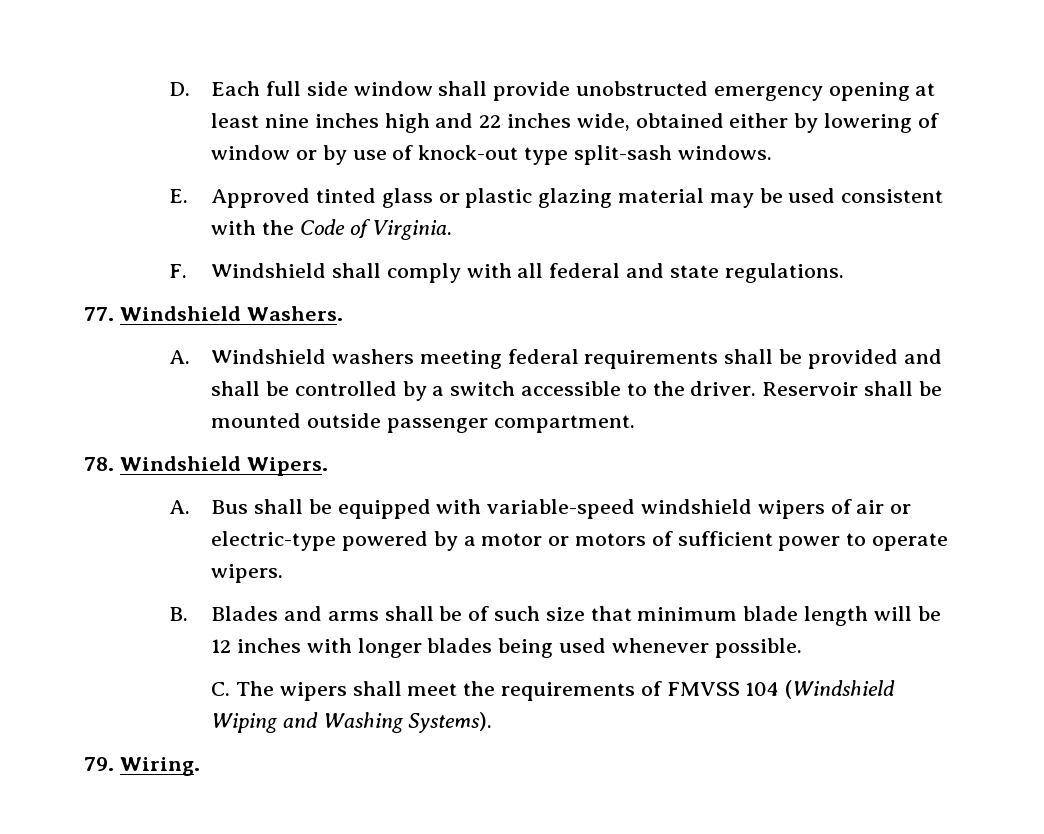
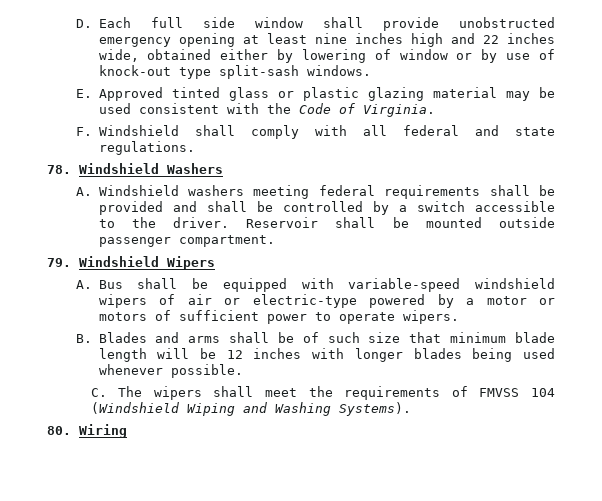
- 77. Windshield Washers.
+ 78. Windshield Washers
- 78. Windshield Wipers.
+ 79. Windshield Wipers
- 79. Wiring.
+ 80. Wiring

